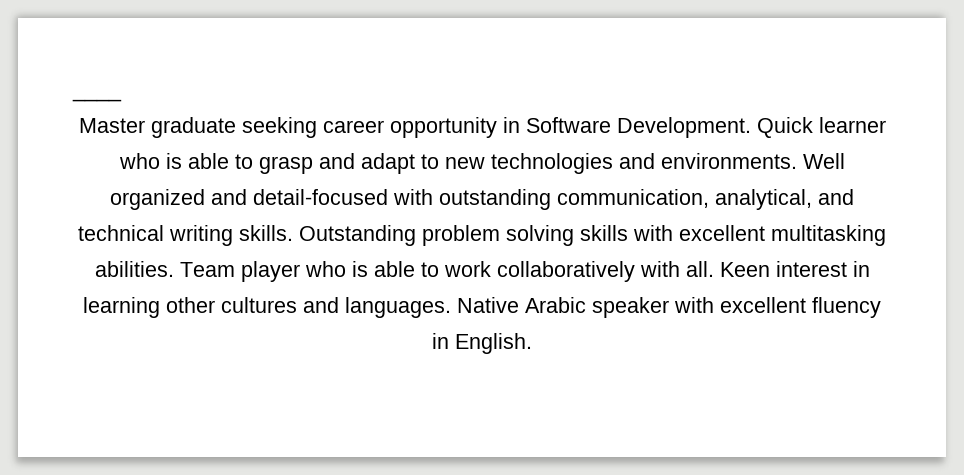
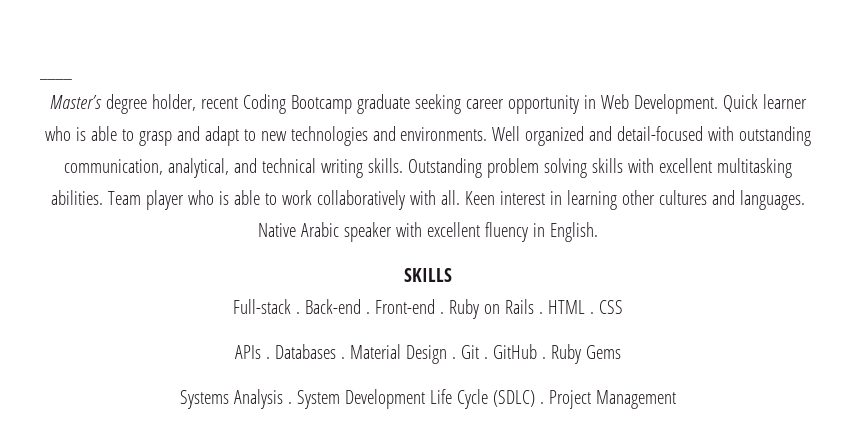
- Master graduate seeking career opportunity in Software Development.
+ Master’s degree holder, recent Coding Bootcamp graduate seeking career opportunity in Web Development.
+ SKILLS
+ Full-stack . Back-end . Front-end . Ruby on Rails . HTML . CSS
+ APIs . Databases . Material Design . Git . GitHub . Ruby Gems
+ Systems Analysis . System Development Life Cycle (SDLC) . Project Management

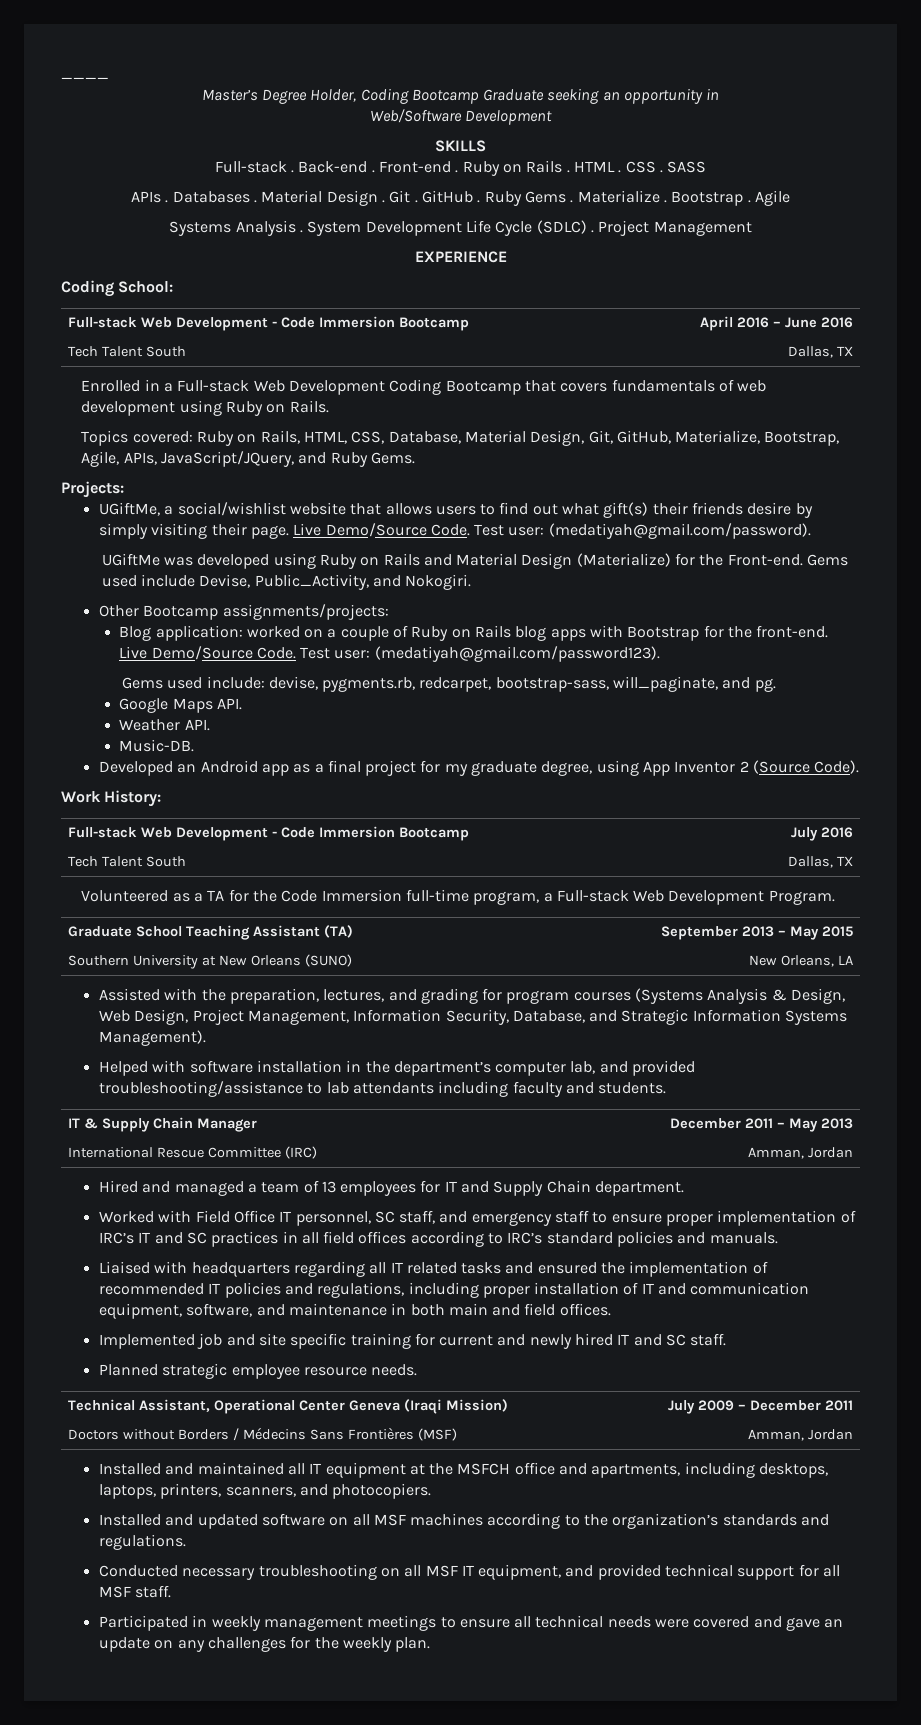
- Master’s degree holder, recent Coding Bootcamp graduate seeking career opportunity in Web Development. Quick learner who is able to grasp and adapt to new technologies and environments. Well organized and detail-focused with outstanding communication, analytical, and technical writing skills. Outstanding problem solving skills with excellent multitasking abilities. Team player who is able to work collaboratively with all. Keen interest in learning other cultures and languages. Native Arabic speaker with excellent fluency in English.
+ Master’s Degree Holder, Coding Bootcamp Graduate seeking an opportunity in
+ Web/Software Development
- CSS
+ CSS . SASS
- Ruby Gems
+ Ruby Gems . Materialize . Bootstrap . Agile
+ EXPERIENCE
+ Coding School:
+ Full-stack Web Development - Code Immersion Bootcamp | April 2016 – June 2016
+ Tech Talent South | Dallas, TX
+ Enrolled in a Full-stack Web Development Coding Bootcamp that covers fundamentals of web development using Ruby on Rails.
+ Topics covered: Ruby on Rails, HTML, CSS, Database, Material Design, Git, GitHub, Materialize, Bootstrap, Agile, APIs, JavaScript/JQuery, and Ruby Gems.
+ Projects:
+ UGiftMe, a social/wishlist website that allows users to find out what gift(s) their friends desire by simply visiting their page. Live Demo/Source Code. Test user: (medatiyah@gmail.com/password).
+ UGiftMe was developed using Ruby on Rails and Material Design (Materialize) for the Front-end. Gems used include Devise, Public_Activity, and Nokogiri.
+ Other Bootcamp assignments/projects:
+ Blog application: worked on a couple of Ruby on Rails blog apps with Bootstrap for the front-end. Live Demo/Source Code. Test user: (medatiyah@gmail.com/password123).
+ Gems used include: devise, pygments.rb, redcarpet, bootstrap-sass, will_paginate, and pg.
+ Google Maps API.
+ Weather API.
+ Music-DB.
+ Developed an Android app as a final project for my graduate degree, using App Inventor 2 (Source Code).
+ Work History:
+ Full-stack Web Development - Code Immersion Bootcamp | July 2016
+ Tech Talent South | Dallas, TX
+ Volunteered as a TA for the Code Immersion full-time program, a Full-stack Web Development Program.
+ Graduate School Teaching Assistant (TA) | September 2013 – May 2015
+ Southern University at New Orleans (SUNO) | New Orleans, LA
+ Assisted with the preparation, lectures, and grading for program courses (Systems Analysis & Design, Web Design, Project Management, Information Security, Database, and Strategic Information Systems Management).
+ Helped with software installation in the department’s computer lab, and provided troubleshooting/assistance to lab attendants including faculty and students.
+ IT & Supply Chain Manager | December 2011 – May 2013
+ International Rescue Committee (IRC) | Amman, Jordan
+ Hired and managed a team of 13 employees for IT and Supply Chain department.
+ Worked with Field Office IT personnel, SC staff, and emergency staff to ensure proper implementation of IRC’s IT and SC practices in all field offices according to IRC’s standard policies and manuals.
+ Liaised with headquarters regarding all IT related tasks and ensured the implementation of recommended IT policies and regulations, including proper installation of IT and communication equipment, software, and maintenance in both main and field offices.
+ Implemented job and site specific training for current and newly hired IT and SC staff.
+ Planned strategic employee resource needs.
+ Technical Assistant, Operational Center Geneva (Iraqi Mission) | July 2009 – December 2011
+ Doctors without Borders / Médecins Sans Frontières (MSF) | Amman, Jordan
+ Installed and maintained all IT equipment at the MSFCH office and apartments, including desktops, laptops, printers, scanners, and photocopiers.
+ Installed and updated software on all MSF machines according to the organization’s standards and regulations.
+ Conducted necessary troubleshooting on all MSF IT equipment, and provided technical support for all MSF staff.
+ Participated in weekly management meetings to ensure all technical needs were covered and gave an update on any challenges for the weekly plan.

